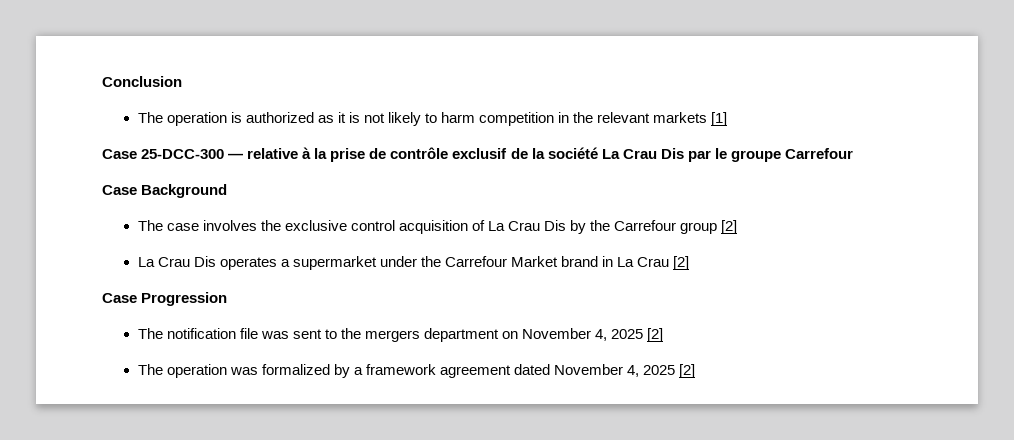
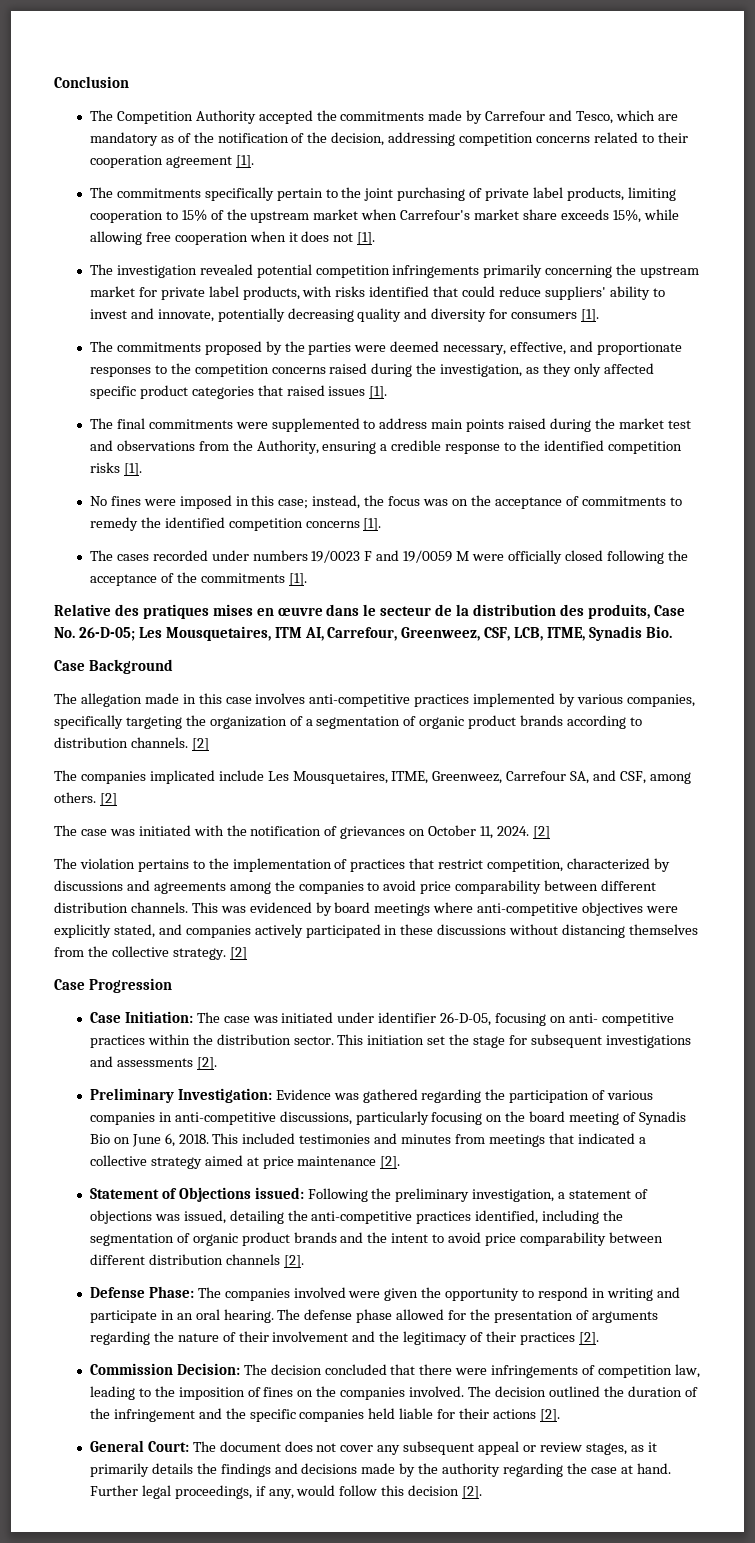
- The operation is authorized as it is not likely to harm competition in the relevant markets [1]
- Case 25-DCC-300 — relative à la prise de contrôle exclusif de la société La Crau Dis par le groupe Carrefour
+ The Competition Authority accepted the commitments made by Carrefour and Tesco, which are mandatory as of the notification of the decision, addressing competition concerns related to their cooperation agreement [1].
+ The commitments specifically pertain to the joint purchasing of private label products, limiting cooperation to 15% of the upstream market when Carrefour's market share exceeds 15%, while allowing free cooperation when it does not [1].
+ The investigation revealed potential competition infringements primarily concerning the upstream market for private label products, with risks identified that could reduce suppliers' ability to invest and innovate, potentially decreasing quality and diversity for consumers [1].
+ The commitments proposed by the parties were deemed necessary, effective, and proportionate responses to the competition concerns raised during the investigation, as they only affected specific product categories that raised issues [1].
+ The final commitments were supplemented to address main points raised during the market test and observations from the Authority, ensuring a credible response to the identified competition risks [1].
+ No fines were imposed in this case; instead, the focus was on the acceptance of commitments to remedy the identified competition concerns [1].
+ The cases recorded under numbers 19/0023 F and 19/0059 M were officially closed following the acceptance of the commitments [1].
+ Relative des pratiques mises en œuvre dans le secteur de la distribution des produits, Case No. 26-D-05; Les Mousquetaires, ITM AI, Carrefour, Greenweez, CSF, LCB, ITME, Synadis Bio.
  Case Background
- The case involves the exclusive control acquisition of La Crau Dis by the Carrefour group [2]
- La Crau Dis operates a supermarket under the Carrefour Market brand in La Crau [2]
+ The allegation made in this case involves anti-competitive practices implemented by various companies, specifically targeting the organization of a segmentation of organic product brands according to distribution channels. [2]
+ The companies implicated include Les Mousquetaires, ITME, Greenweez, Carrefour SA, and CSF, among others. [2]
+ The case was initiated with the notification of grievances on October 11, 2024. [2]
+ The violation pertains to the implementation of practices that restrict competition, characterized by discussions and agreements among the companies to avoid price comparability between different distribution channels. This was evidenced by board meetings where anti-competitive objectives were explicitly stated, and companies actively participated in these discussions without distancing themselves from the collective strategy. [2]
  Case Progression
- The notification file was sent to the mergers department on November 4, 2025 [2]
- The operation was formalized by a framework agreement dated November 4, 2025 [2]
+ Case Initiation: The case was initiated under identifier 26-D-05, focusing on anti- competitive practices within the distribution sector. This initiation set the stage for subsequent investigations and assessments [2].
+ Preliminary Investigation: Evidence was gathered regarding the participation of various companies in anti-competitive discussions, particularly focusing on the board meeting of Synadis Bio on June 6, 2018. This included testimonies and minutes from meetings that indicated a collective strategy aimed at price maintenance [2].
+ Statement of Objections issued: Following the preliminary investigation, a statement of objections was issued, detailing the anti-competitive practices identified, including the segmentation of organic product brands and the intent to avoid price comparability between different distribution channels [2].
+ Defense Phase: The companies involved were given the opportunity to respond in writing and participate in an oral hearing. The defense phase allowed for the presentation of arguments regarding the nature of their involvement and the legitimacy of their practices [2].
+ Commission Decision: The decision concluded that there were infringements of competition law, leading to the imposition of fines on the companies involved. The decision outlined the duration of the infringement and the specific companies held liable for their actions [2].
+ General Court: The document does not cover any subsequent appeal or review stages, as it primarily details the findings and decisions made by the authority regarding the case at hand. Further legal proceedings, if any, would follow this decision [2].

